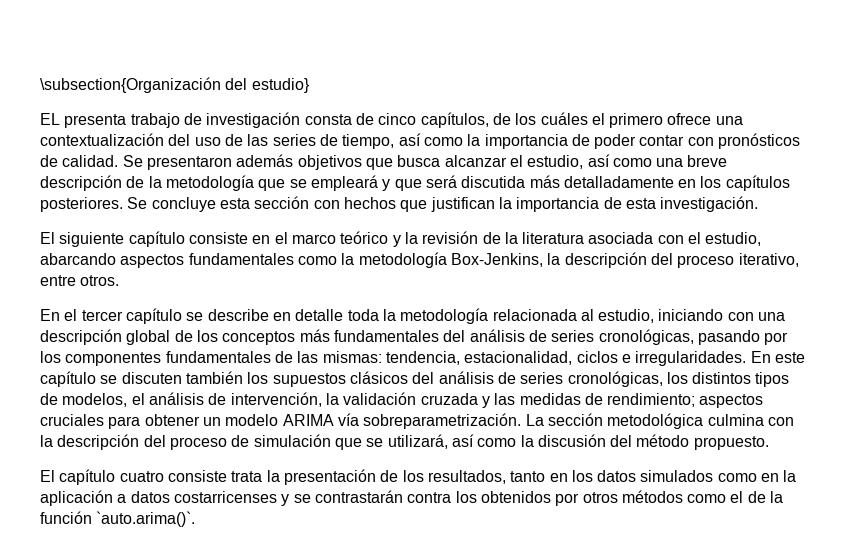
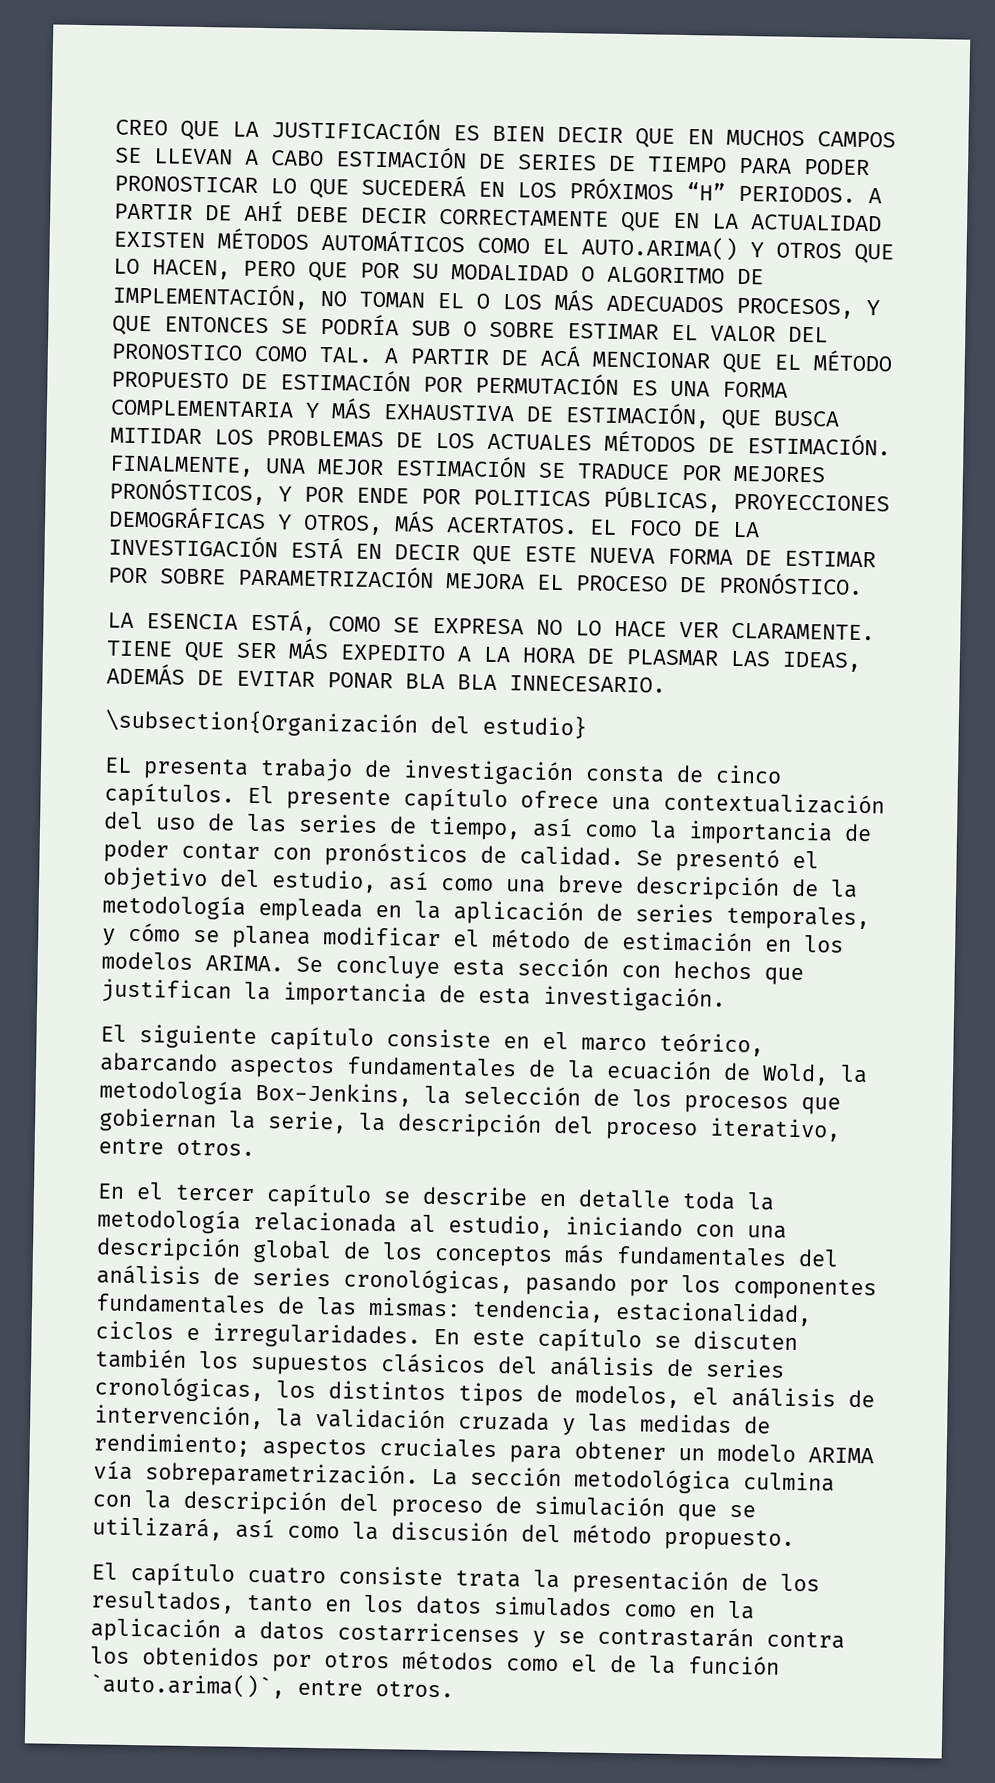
+ CREO QUE LA JUSTIFICACIÓN ES BIEN DECIR QUE EN MUCHOS CAMPOS SE LLEVAN A CABO ESTIMACIÓN DE SERIES DE TIEMPO PARA PODER PRONOSTICAR LO QUE SUCEDERÁ EN LOS PRÓXIMOS “H” PERIODOS. A PARTIR DE AHÍ DEBE DECIR CORRECTAMENTE QUE EN LA ACTUALIDAD EXISTEN MÉTODOS AUTOMÁTICOS COMO EL AUTO.ARIMA() Y OTROS QUE LO HACEN, PERO QUE POR SU MODALIDAD O ALGORITMO DE IMPLEMENTACIÓN, NO TOMAN EL O LOS MÁS ADECUADOS PROCESOS, Y QUE ENTONCES SE PODRÍA SUB O SOBRE ESTIMAR EL VALOR DEL PRONOSTICO COMO TAL. A PARTIR DE ACÁ MENCIONAR QUE EL MÉTODO PROPUESTO DE ESTIMACIÓN POR PERMUTACIÓN ES UNA FORMA COMPLEMENTARIA Y MÁS EXHAUSTIVA DE ESTIMACIÓN, QUE BUSCA MITIDAR LOS PROBLEMAS DE LOS ACTUALES MÉTODOS DE ESTIMACIÓN. FINALMENTE, UNA MEJOR ESTIMACIÓN SE TRADUCE POR MEJORES PRONÓSTICOS, Y POR ENDE POR POLITICAS PÚBLICAS, PROYECCIONES DEMOGRÁFICAS Y OTROS, MÁS ACERTATOS. EL FOCO DE LA INVESTIGACIÓN ESTÁ EN DECIR QUE ESTE NUEVA FORMA DE ESTIMAR POR SOBRE PARAMETRIZACIÓN MEJORA EL PROCESO DE PRONÓSTICO.
+ LA ESENCIA ESTÁ, COMO SE EXPRESA NO LO HACE VER CLARAMENTE. TIENE QUE SER MÁS EXPEDITO A LA HORA DE PLASMAR LAS IDEAS, ADEMÁS DE EVITAR PONAR BLA BLA INNECESARIO.
- EL presenta trabajo de investigación consta de cinco capítulos, de los cuáles el primero ofrece una contextualización del uso de las series de tiempo, así como la importancia de poder contar con pronósticos de calidad.
+ EL presenta trabajo de investigación consta de cinco capítulos. El presente capítulo ofrece una contextualización del uso de las series de tiempo, así como la importancia de poder contar con pronósticos de calidad.
- Se presentaron además objetivos que busca alcanzar el estudio, así como una breve descripción de la metodología que se empleará y que será discutida más detalladamente en los capítulos posteriores.
+ Se presentó el objetivo del estudio, así como una breve descripción de la metodología empleada en la aplicación de series temporales, y cómo se planea modificar el método de estimación en los modelos ARIMA.
- El siguiente capítulo consiste en el marco teórico y la revisión de la literatura asociada con el estudio, abarcando aspectos fundamentales como la metodología Box-Jenkins, la descripción del proceso iterativo, entre otros.
+ El siguiente capítulo consiste en el marco teórico, abarcando aspectos fundamentales de la ecuación de Wold, la metodología Box-Jenkins, la selección de los procesos que gobiernan la serie, la descripción del proceso iterativo, entre otros.
- El capítulo cuatro consiste trata la presentación de los resultados, tanto en los datos simulados como en la aplicación a datos costarricenses y se contrastarán contra los obtenidos por otros métodos como el de la función `auto.arima()`.
+ El capítulo cuatro consiste trata la presentación de los resultados, tanto en los datos simulados como en la aplicación a datos costarricenses y se contrastarán contra los obtenidos por otros métodos como el de la función `auto.arima()`, entre otros.

